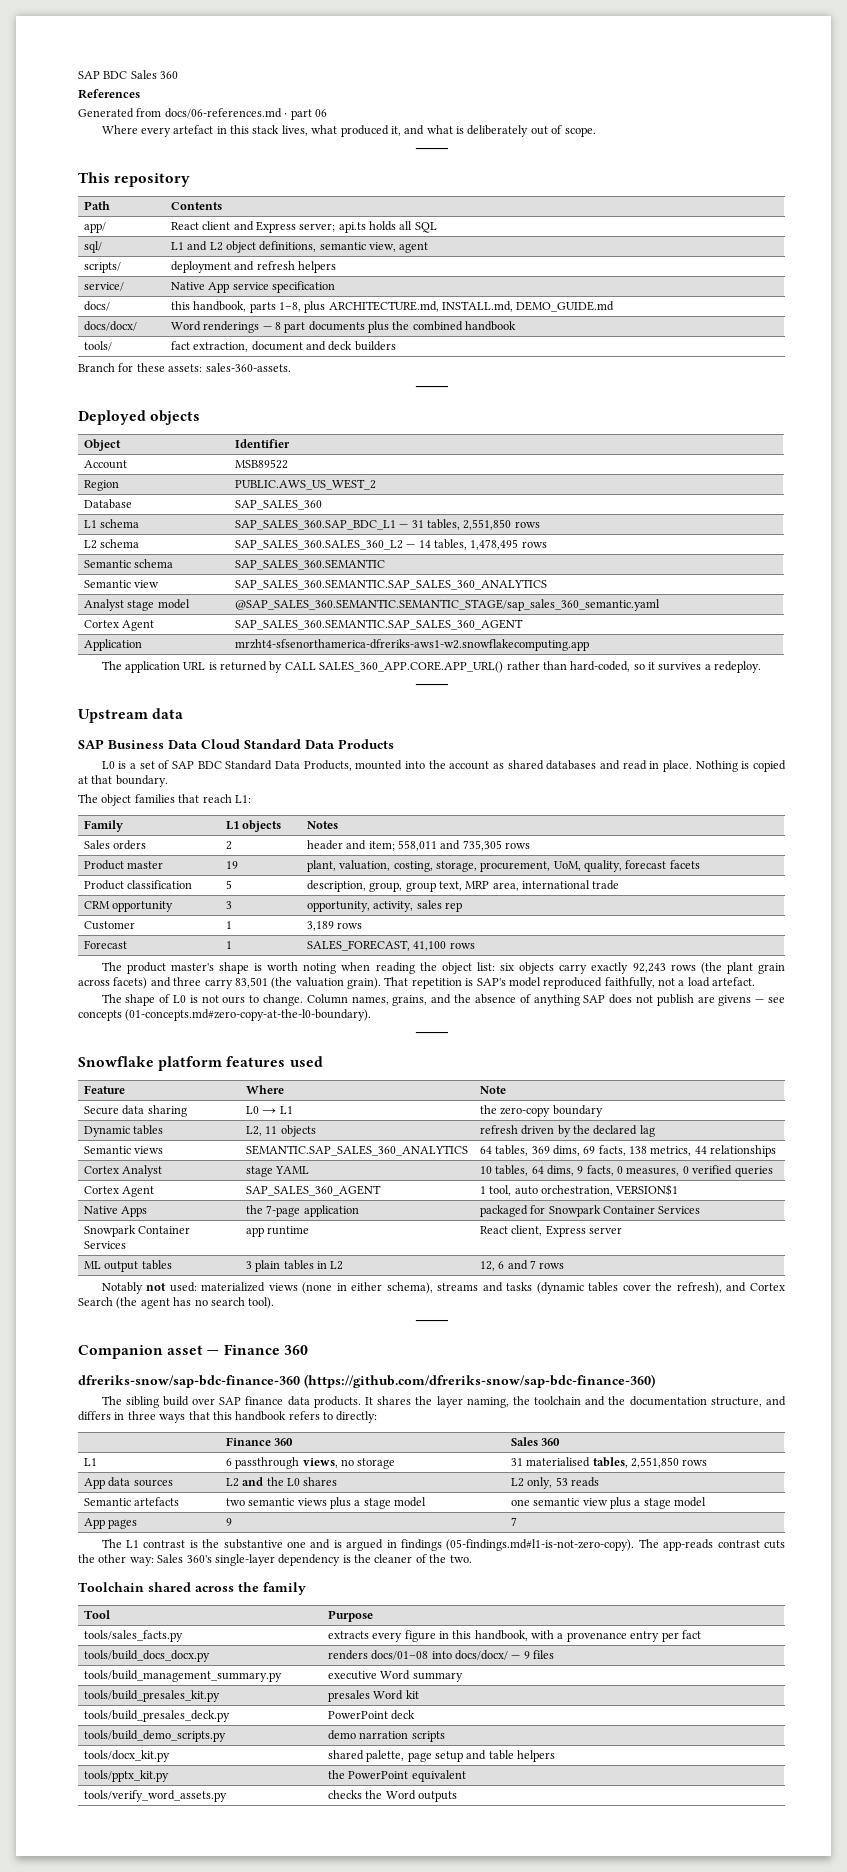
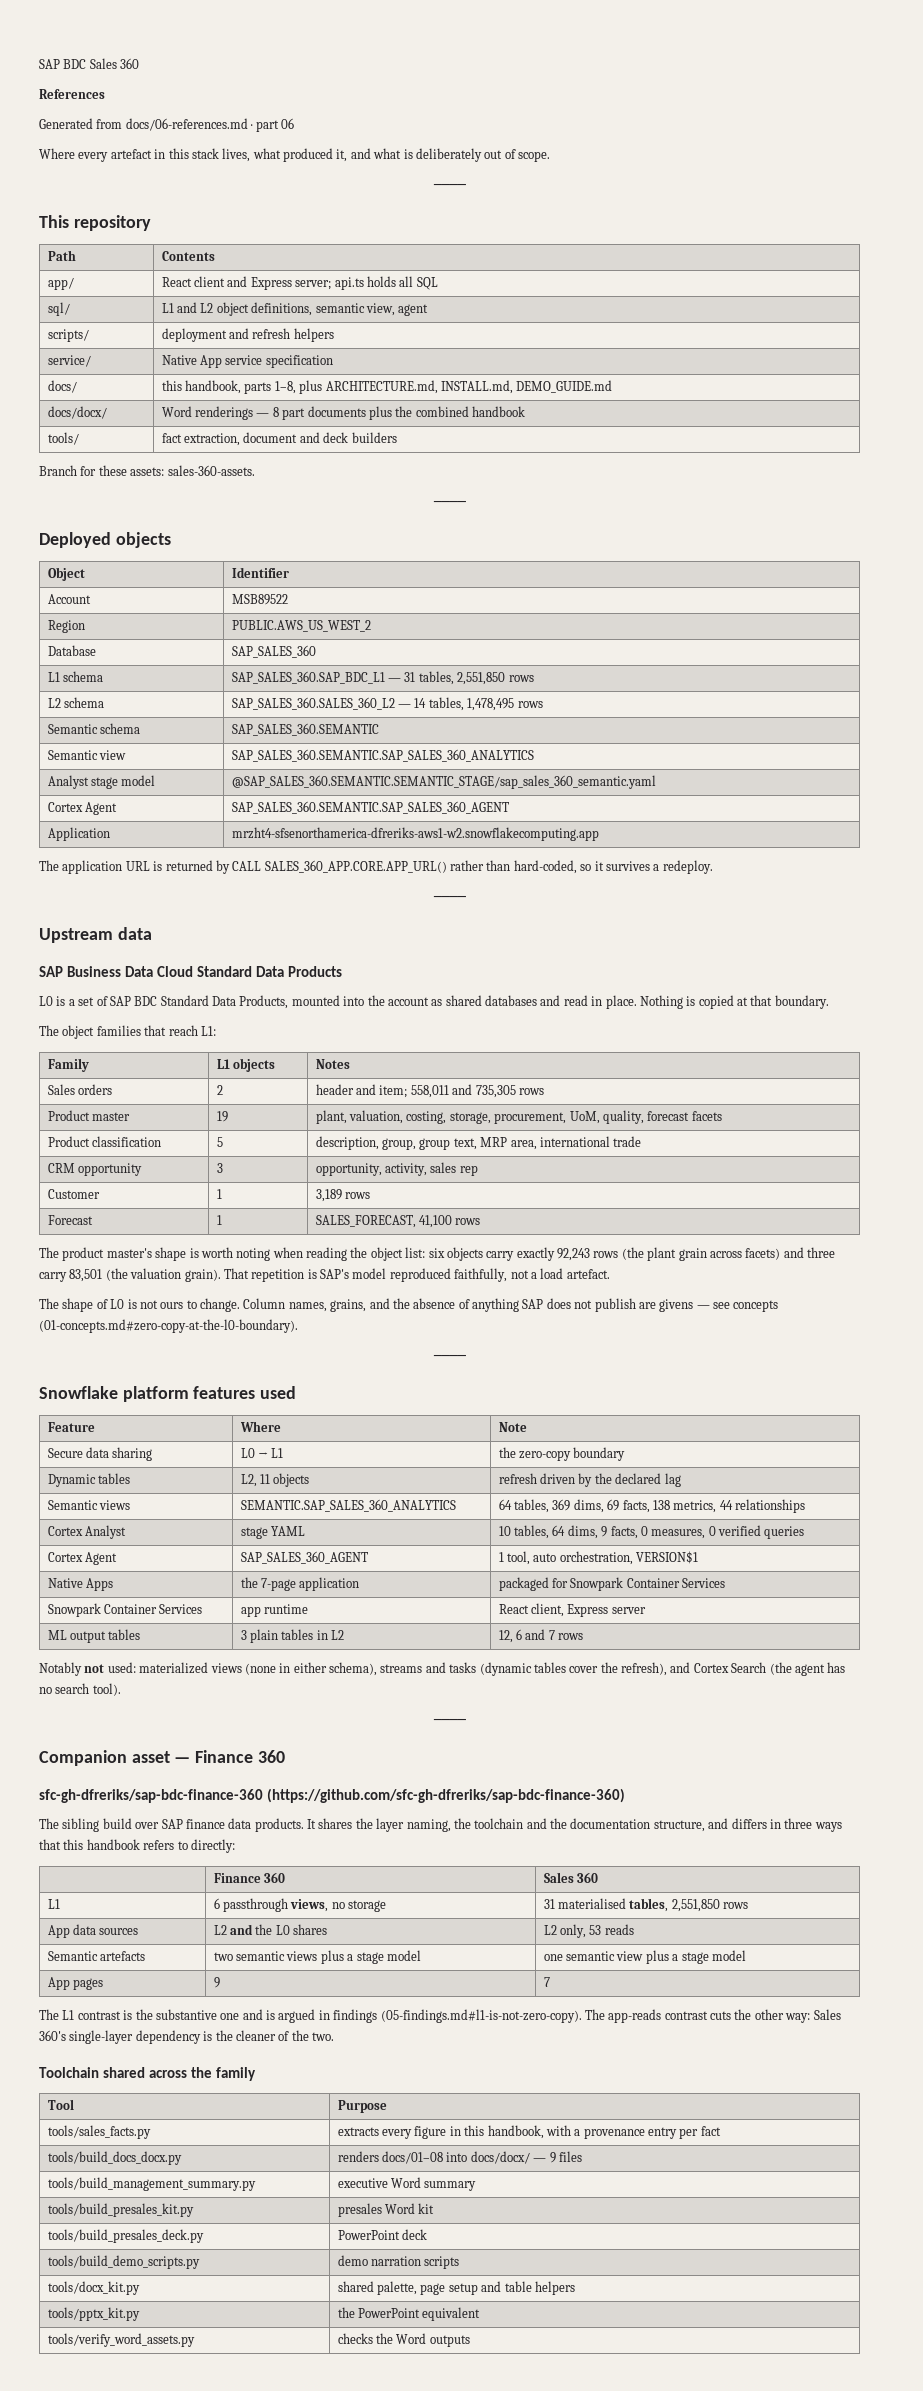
- dfreriks-snow/sap-bdc-finance-360 (https://github.com/dfreriks-snow/sap-bdc-finance-360)
+ sfc-gh-dfreriks/sap-bdc-finance-360 (https://github.com/sfc-gh-dfreriks/sap-bdc-finance-360)

